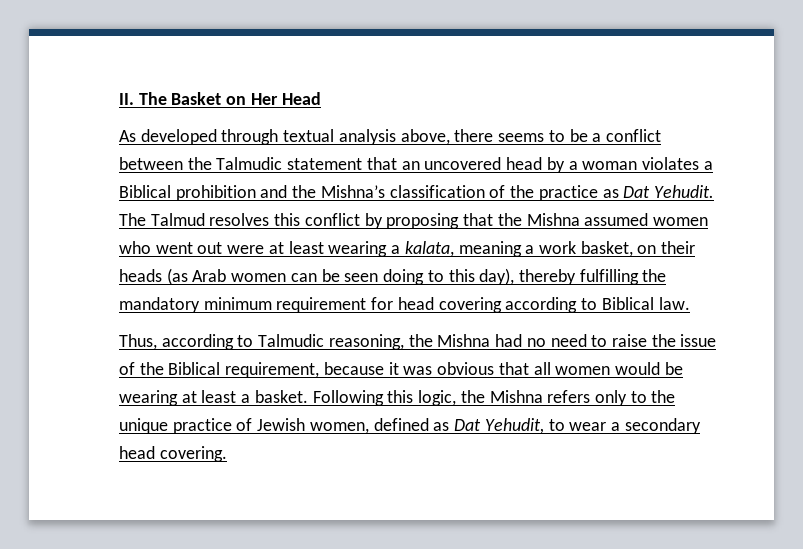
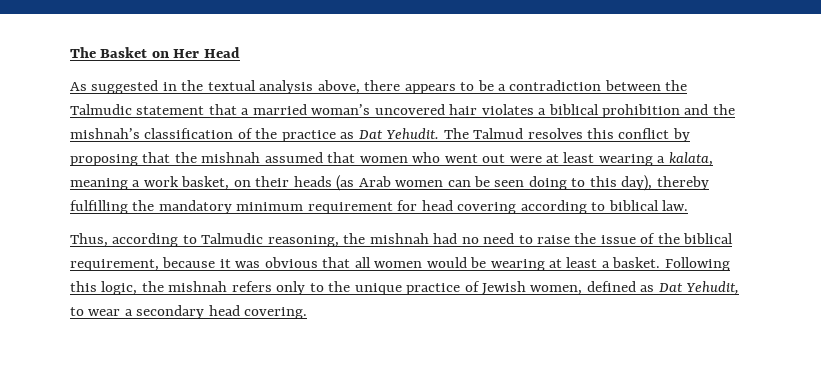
- II. The Basket on Her Head
+ The Basket on Her Head
- As developed through textual analysis above, there seems to be a conflict between the Talmudic statement that an uncovered head by a woman violates a Biblical prohibition and the Mishna’s classification of the practice as Dat Yehudit.
+ As suggested in the textual analysis above, there appears to be a contradiction between the Talmudic statement that a married woman’s uncovered hair violates a biblical prohibition and the mishnah’s classification of the practice as Dat Yehudit.
- The Talmud resolves this conflict by proposing that the Mishna assumed women who went out were at least wearing a kalata, meaning a work basket, on their heads (as Arab women can be seen doing to this day), thereby fulfilling the mandatory minimum requirement for head covering according to Biblical law.
+ The Talmud resolves this conflict by proposing that the mishnah assumed that women who went out were at least wearing a kalata, meaning a work basket, on their heads (as Arab women can be seen doing to this day), thereby fulfilling the mandatory minimum requirement for head covering according to biblical law.
- Thus, according to Talmudic reasoning, the Mishna had no need to raise the issue of the Biblical requirement, because it was obvious that all women would be wearing at least a basket.
+ Thus, according to Talmudic reasoning, the mishnah had no need to raise the issue of the biblical requirement, because it was obvious that all women would be wearing at least a basket.
- Following this logic, the Mishna refers only to the unique practice of Jewish women, defined as Dat Yehudit, to wear a secondary head covering.
+ Following this logic, the mishnah refers only to the unique practice of Jewish women, defined as Dat Yehudit, to wear a secondary head covering.

